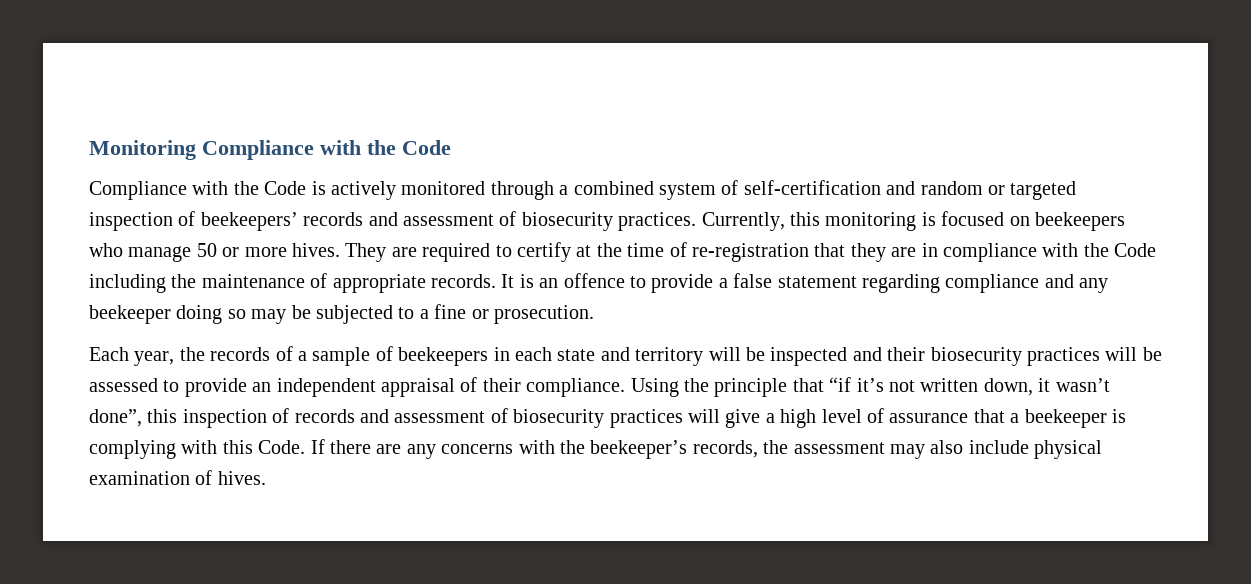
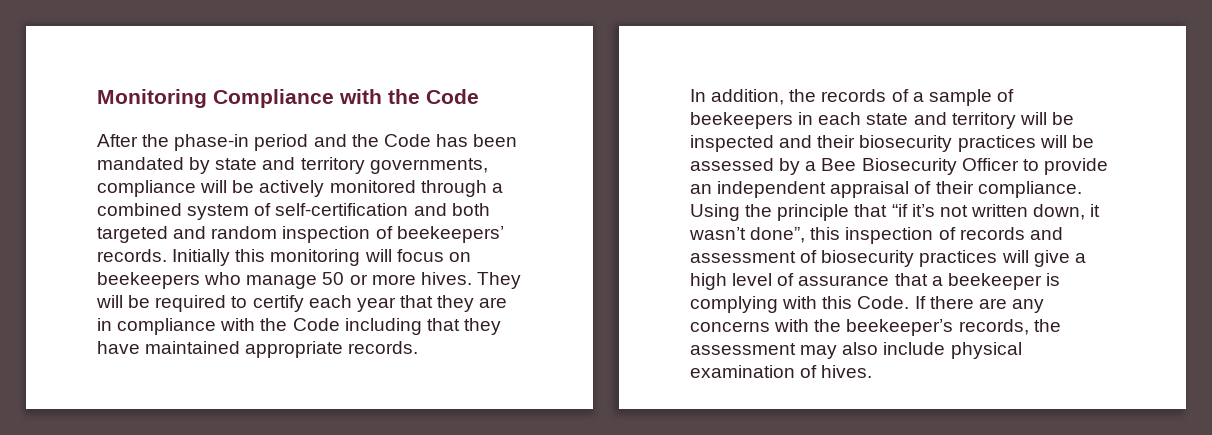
- Compliance with the Code is actively monitored through a combined system of self-certification and random or targeted inspection of beekeepers’ records and assessment of biosecurity practices. Currently, this monitoring is focused on beekeepers who manage 50 or more hives.
+ After the phase-in period and the Code has been mandated by state and territory governments, compliance will be actively monitored through a combined system of self-certification and both targeted and random inspection of beekeepers’ records. Initially this monitoring will focus on beekeepers who manage 50 or more hives.
- They are required to certify at the time of re-registration that they are in compliance with the Code including the maintenance of appropriate records. It is an offence to provide a false statement regarding compliance and any beekeeper doing so may be subjected to a fine or prosecution.
- Each year, the records of a sample of beekeepers in each state and territory will be inspected and their biosecurity practices will be assessed to provide an independent appraisal of their compliance.
+ They will be required to certify each year that they are in compliance with the Code including that they have maintained appropriate records.
+ In addition, the records of a sample of beekeepers in each state and territory will be inspected and their biosecurity practices will be assessed by a Bee Biosecurity Officer to provide an independent appraisal of their compliance.

